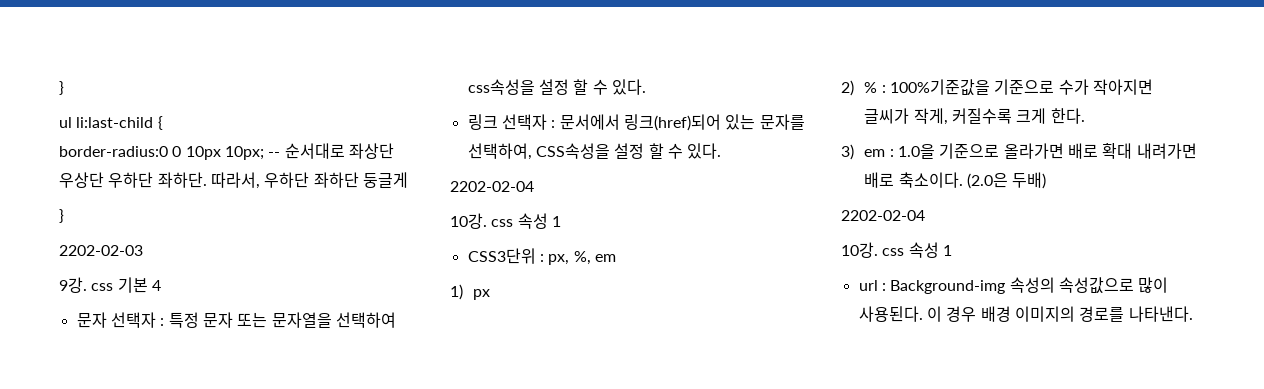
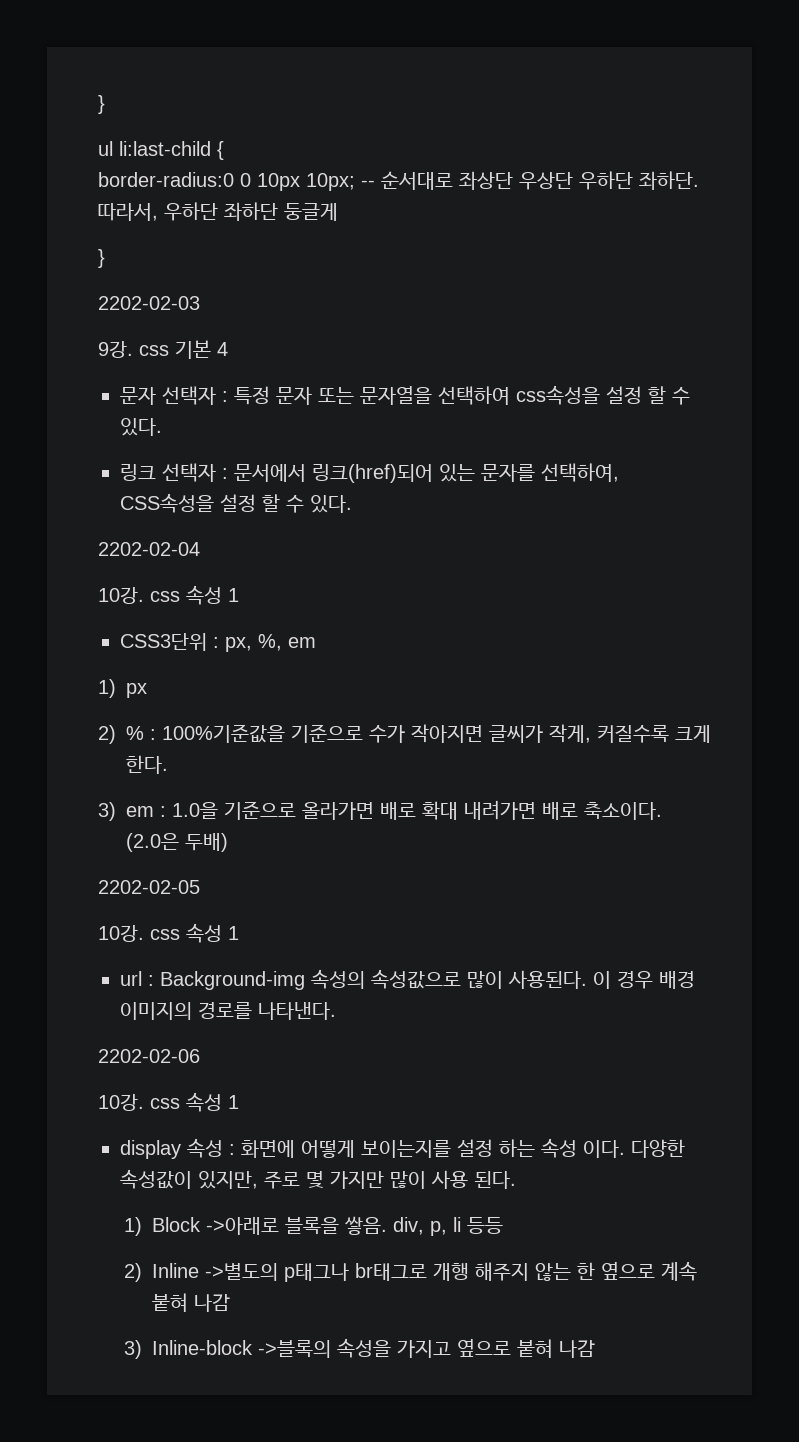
  (2.0은 두배)
- 2202-02-04
+ 2202-02-05
+ 2202-02-06
+ 10강. css 속성 1
+ display 속성 : 화면에 어떻게 보이는지를 설정 하는 속성 이다. 다양한 속성값이 있지만, 주로 몇 가지만 많이 사용 된다.
+ 1) Block ->아래로 블록을 쌓음. div, p, li 등등
+ 2) Inline ->별도의 p태그나 br태그로 개행 해주지 않는 한 옆으로 계속 붙혀 나감
+ 3) Inline-block ->블록의 속성을 가지고 옆으로 붙혀 나감

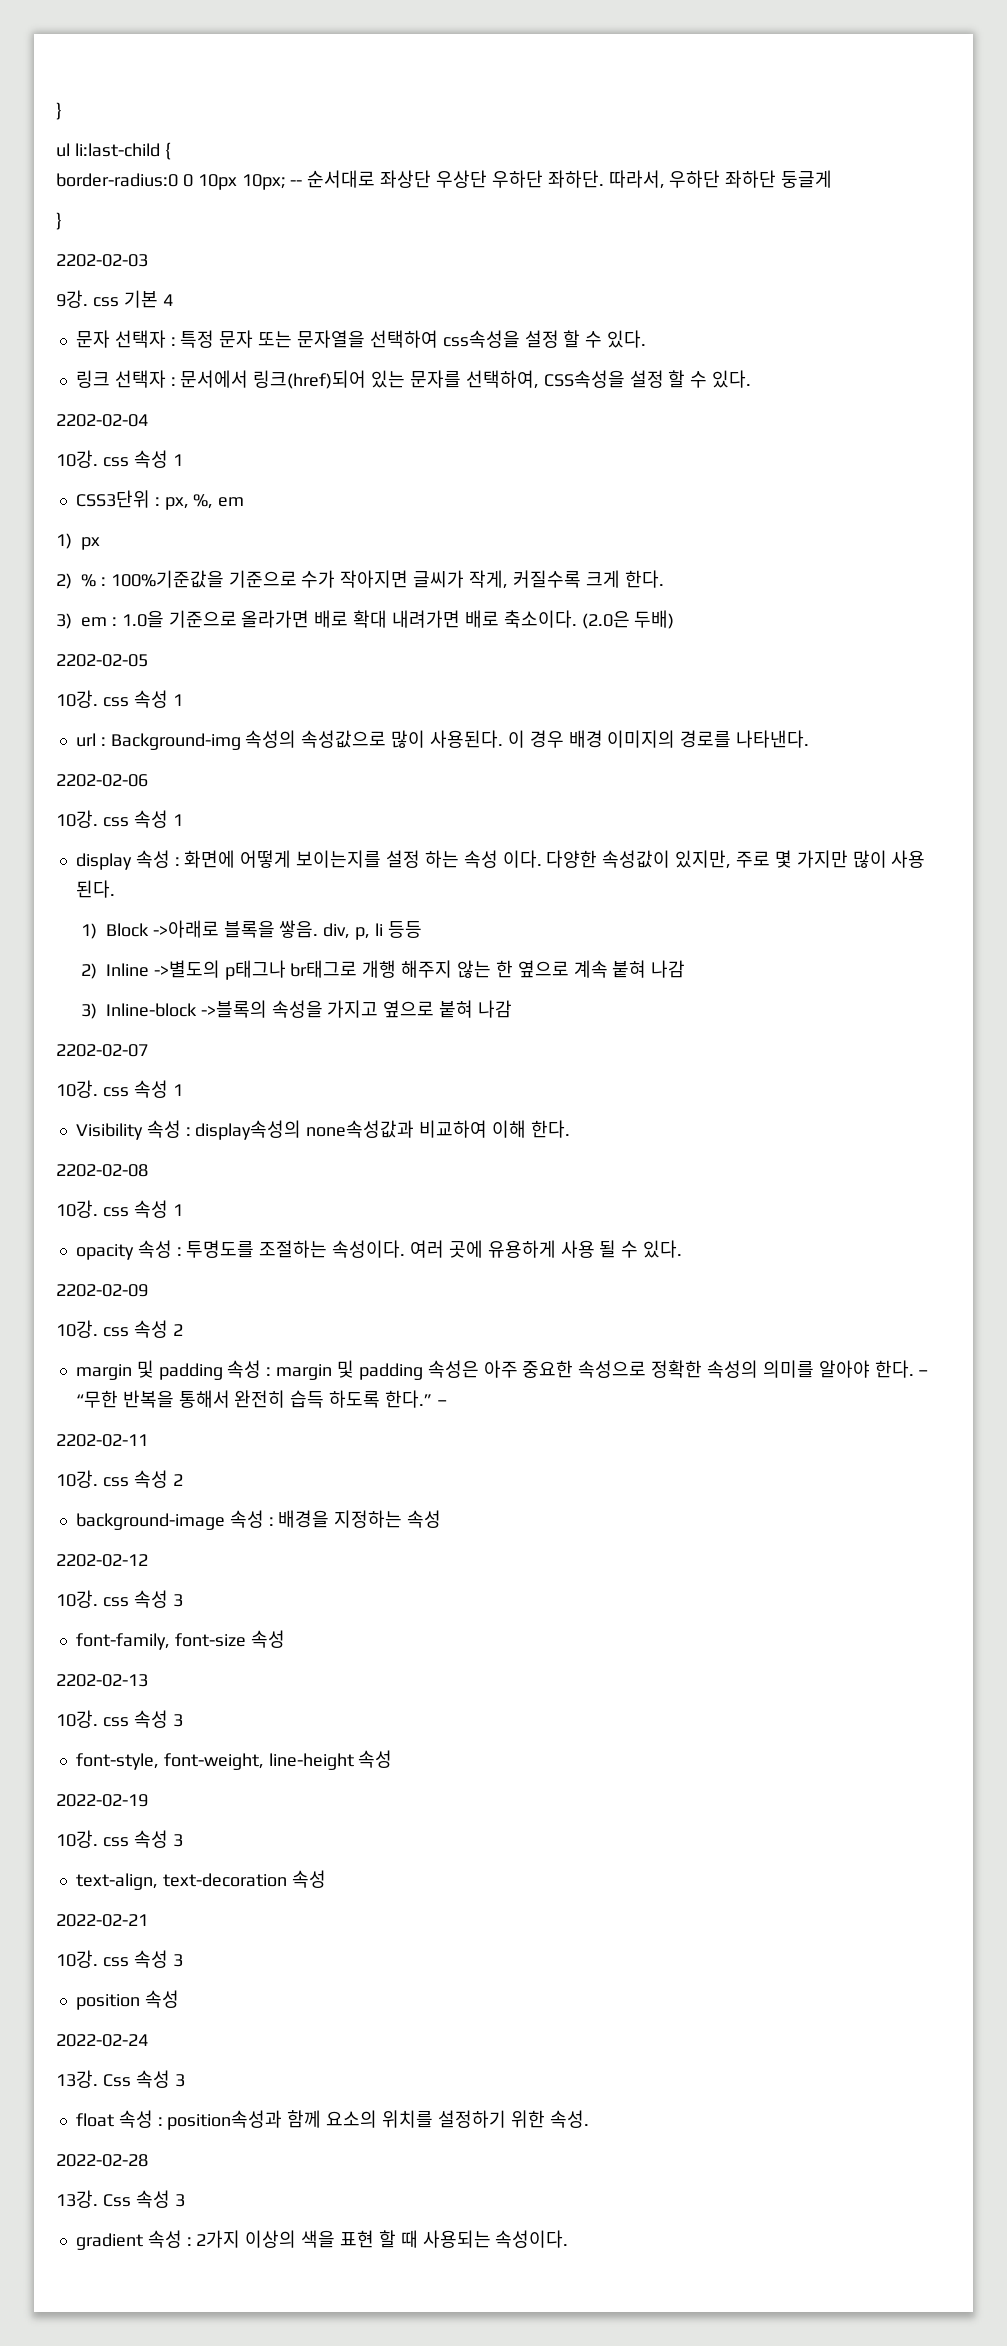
+ 2202-02-07
+ 10강. css 속성 1
+ Visibility 속성 : display속성의 none속성값과 비교하여 이해 한다.
+ 2202-02-08
+ 10강. css 속성 1
+ opacity 속성 : 투명도를 조절하는 속성이다. 여러 곳에 유용하게 사용 될 수 있다.
+ 2202-02-09
+ 10강. css 속성 2
+ margin 및 padding 속성 : margin 및 padding 속성은 아주 중요한 속성으로 정확한 속성의 의미를 알아야 한다. – “무한 반복을 통해서 완전히 습득 하도록 한다.” –
+ 2202-02-11
+ 10강. css 속성 2
+ background-image 속성 : 배경을 지정하는 속성
+ 2202-02-12
+ 10강. css 속성 3
+ font-family, font-size 속성
+ 2202-02-13
+ 10강. css 속성 3
+ font-style, font-weight, line-height 속성
+ 2022-02-19
+ 10강. css 속성 3
+ text-align, text-decoration 속성
+ 2022-02-21
+ 10강. css 속성 3
+ position 속성
+ 2022-02-24
+ 13강. Css 속성 3
+ float 속성 : position속성과 함께 요소의 위치를 설정하기 위한 속성.
+ 2022-02-28
+ 13강. Css 속성 3
+ gradient 속성 : 2가지 이상의 색을 표현 할 때 사용되는 속성이다.

